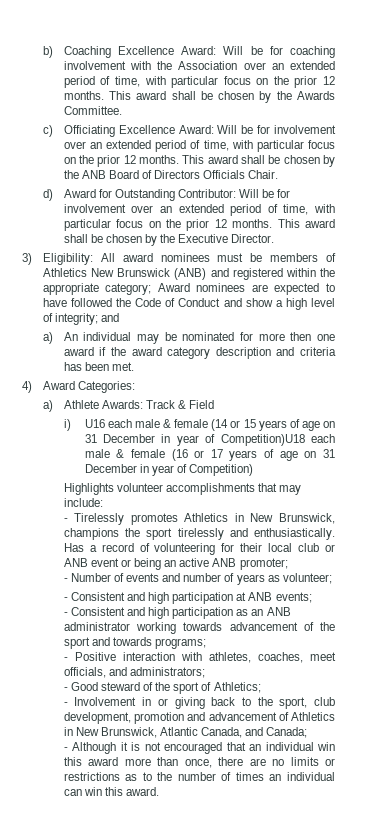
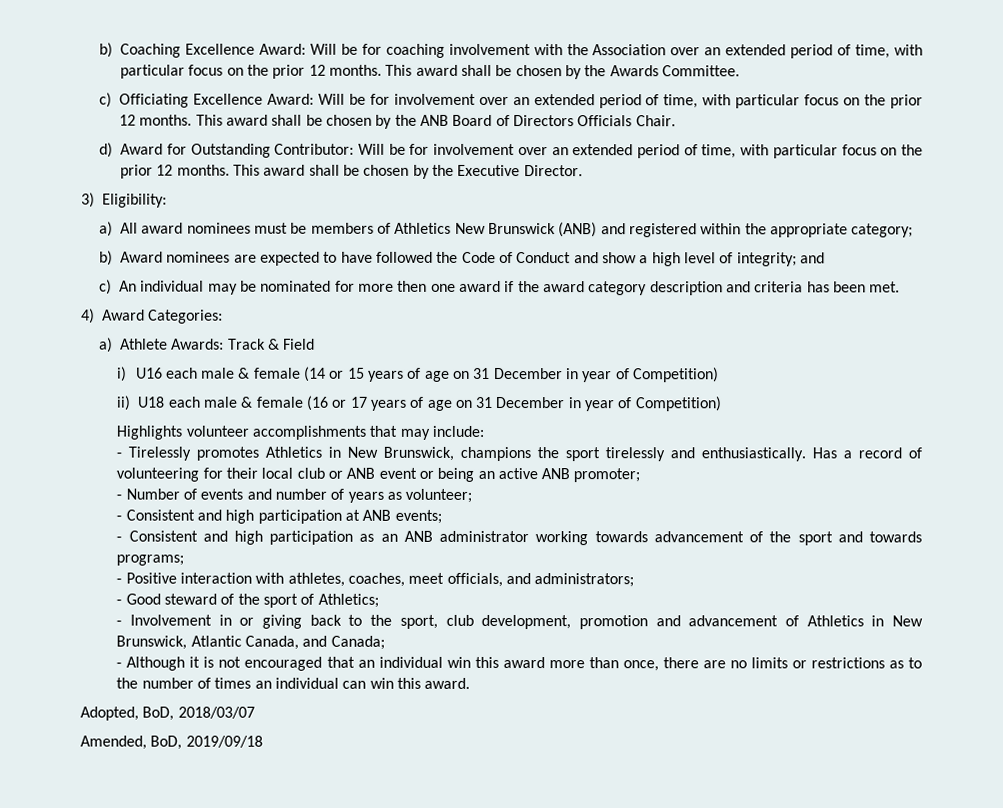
- 3) Eligibility: All award nominees must be members of Athletics New Brunswick (ANB) and registered within the appropriate category; Award nominees are expected to have followed the Code of Conduct and show a high level of integrity; and
+ 3) Eligibility:
+ a) All award nominees must be members of Athletics New Brunswick (ANB) and registered within the appropriate category;
+ b) Award nominees are expected to have followed the Code of Conduct and show a high level of integrity; and
- a) An individual may be nominated for more then one award if the award category description and criteria has been met.
+ c) An individual may be nominated for more then one award if the award category description and criteria has been met.
- i) U16 each male & female (14 or 15 years of age on 31 December in year of Competition)U18 each male & female (16 or 17 years of age on 31 December in year of Competition)
+ i) U16 each male & female (14 or 15 years of age on 31 December in year of Competition)
+ ii) U18 each male & female (16 or 17 years of age on 31 December in year of Competition)
+ Adopted, BoD, 2018/03/07
+ Amended, BoD, 2019/09/18

